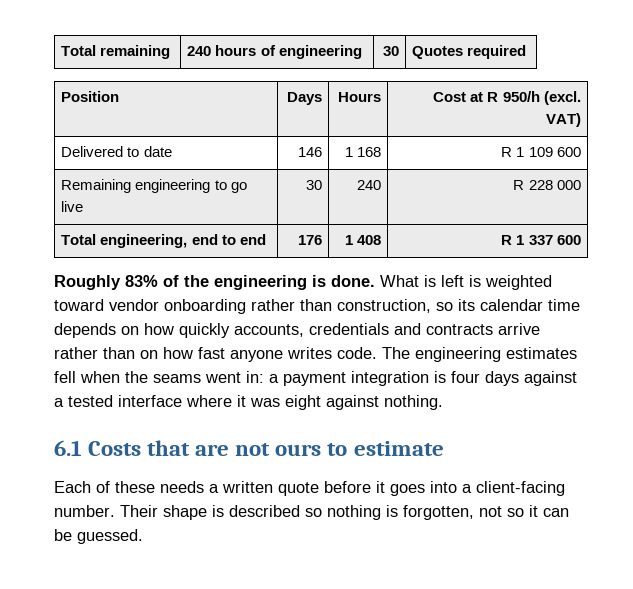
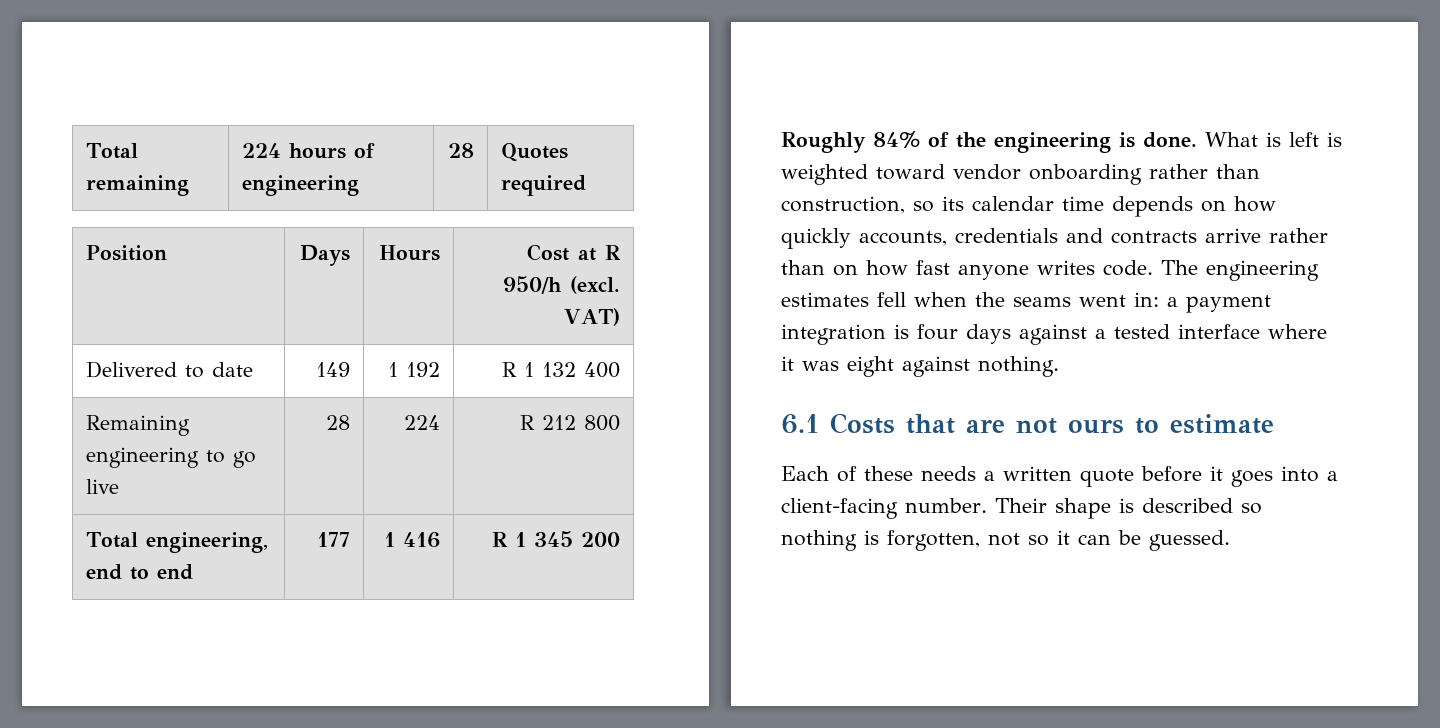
- Total remaining | 240 hours of engineering | 30 | Quotes required
+ Total remaining | 224 hours of engineering | 28 | Quotes required
- Delivered to date | 146 | 1 168 | R 1 109 600
+ Delivered to date | 149 | 1 192 | R 1 132 400
- Remaining engineering to go live | 30 | 240 | R 228 000
+ Remaining engineering to go live | 28 | 224 | R 212 800
- Total engineering, end to end | 176 | 1 408 | R 1 337 600
+ Total engineering, end to end | 177 | 1 416 | R 1 345 200
- Roughly 83% of the engineering is done.
+ Roughly 84% of the engineering is done.

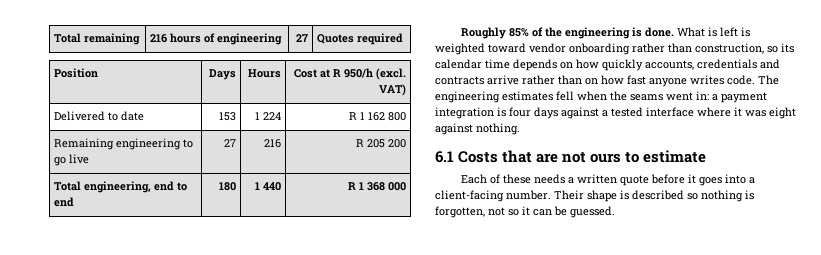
- Total remaining | 224 hours of engineering | 28 | Quotes required
+ Total remaining | 216 hours of engineering | 27 | Quotes required
- Delivered to date | 149 | 1 192 | R 1 132 400
+ Delivered to date | 153 | 1 224 | R 1 162 800
- Remaining engineering to go live | 28 | 224 | R 212 800
+ Remaining engineering to go live | 27 | 216 | R 205 200
- Total engineering, end to end | 177 | 1 416 | R 1 345 200
+ Total engineering, end to end | 180 | 1 440 | R 1 368 000
- Roughly 84% of the engineering is done.
+ Roughly 85% of the engineering is done.

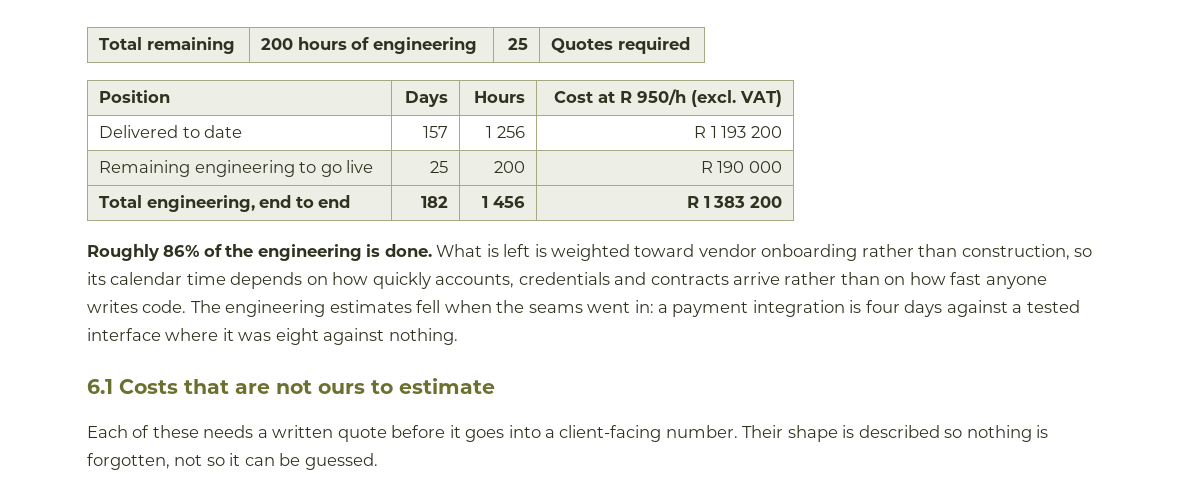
- Total remaining | 216 hours of engineering | 27 | Quotes required
+ Total remaining | 200 hours of engineering | 25 | Quotes required
- Delivered to date | 153 | 1 224 | R 1 162 800
+ Delivered to date | 157 | 1 256 | R 1 193 200
- Remaining engineering to go live | 27 | 216 | R 205 200
+ Remaining engineering to go live | 25 | 200 | R 190 000
- Total engineering, end to end | 180 | 1 440 | R 1 368 000
+ Total engineering, end to end | 182 | 1 456 | R 1 383 200
- Roughly 85% of the engineering is done.
+ Roughly 86% of the engineering is done.

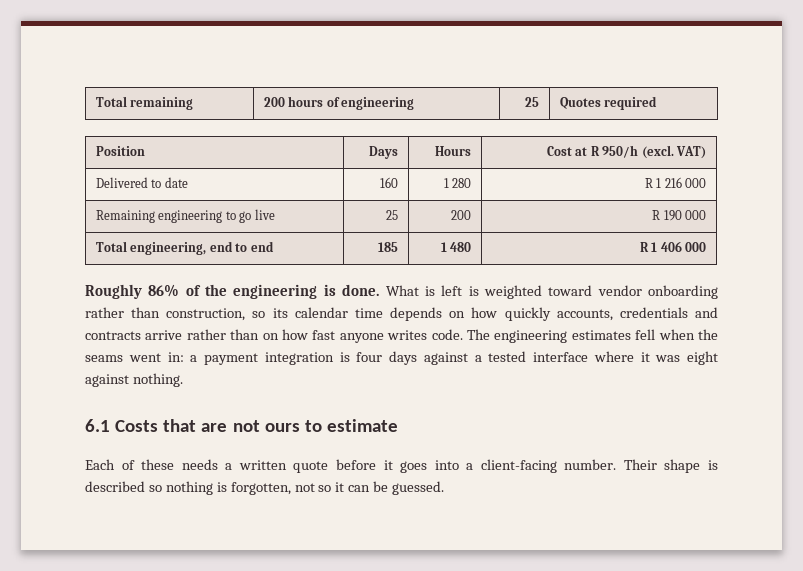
- Delivered to date | 157 | 1 256 | R 1 193 200
+ Delivered to date | 160 | 1 280 | R 1 216 000
- Total engineering, end to end | 182 | 1 456 | R 1 383 200
+ Total engineering, end to end | 185 | 1 480 | R 1 406 000

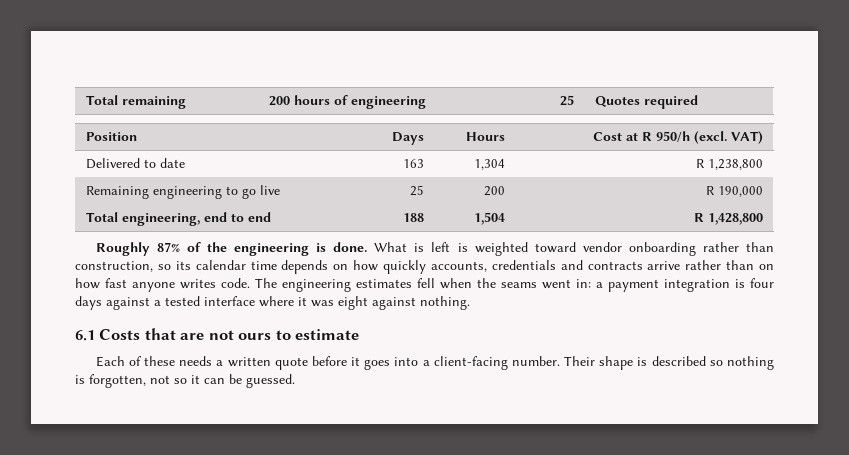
- Delivered to date | 160 | 1 280 | R 1 216 000
+ Delivered to date | 163 | 1,304 | R 1,238,800
- Remaining engineering to go live | 25 | 200 | R 190 000
+ Remaining engineering to go live | 25 | 200 | R 190,000
- Total engineering, end to end | 185 | 1 480 | R 1 406 000
+ Total engineering, end to end | 188 | 1,504 | R 1,428,800
- Roughly 86% of the engineering is done.
+ Roughly 87% of the engineering is done.

